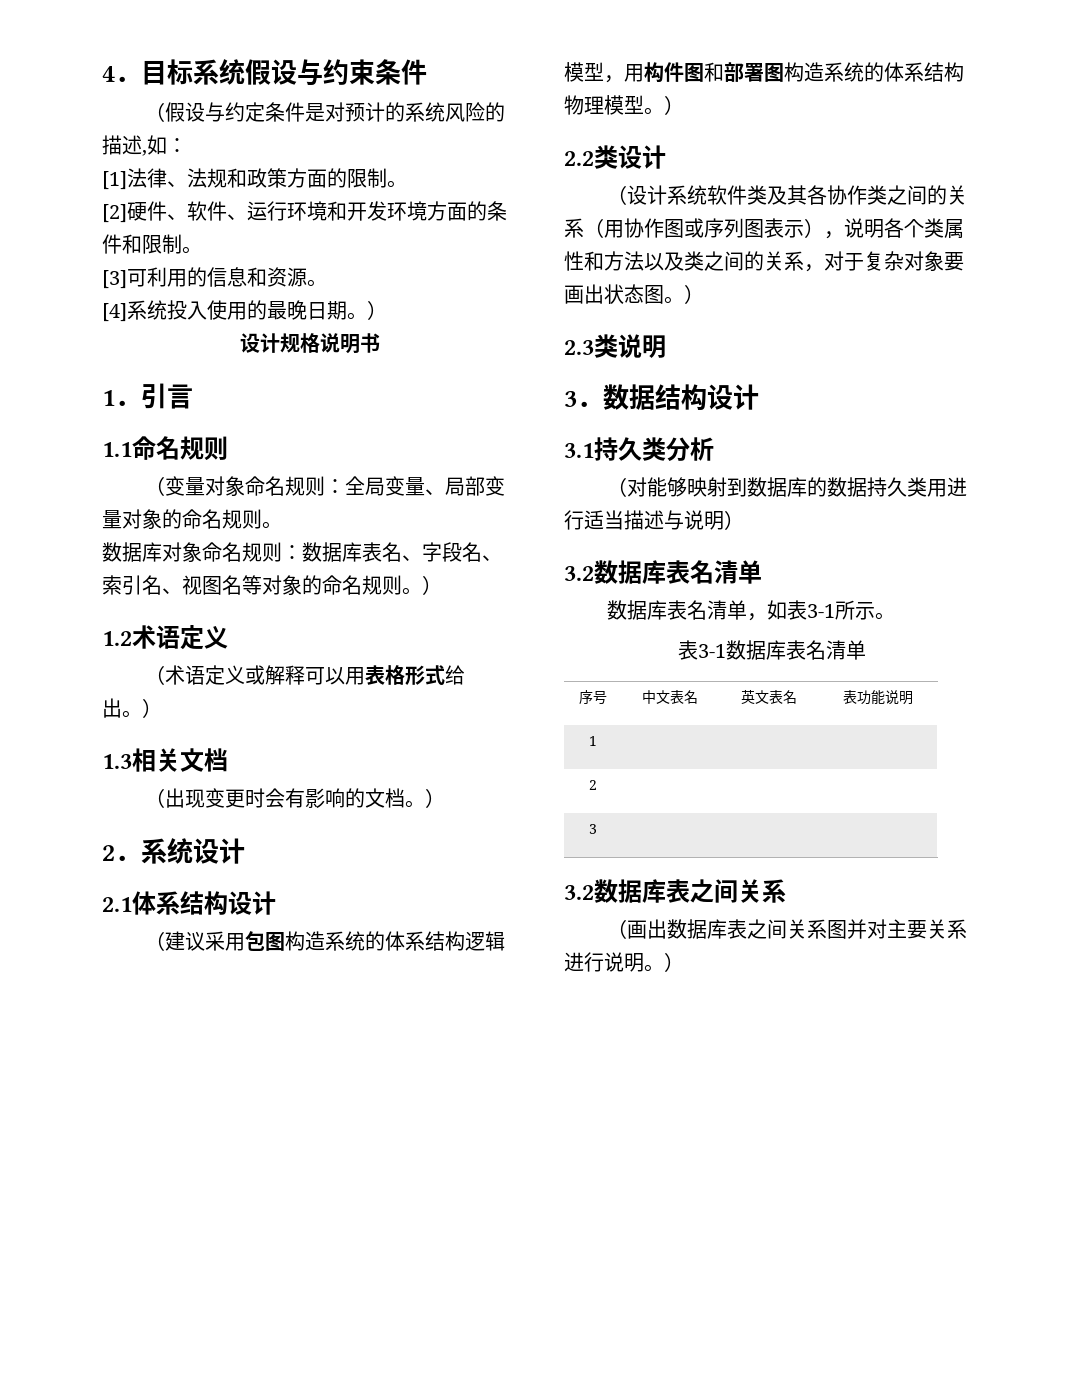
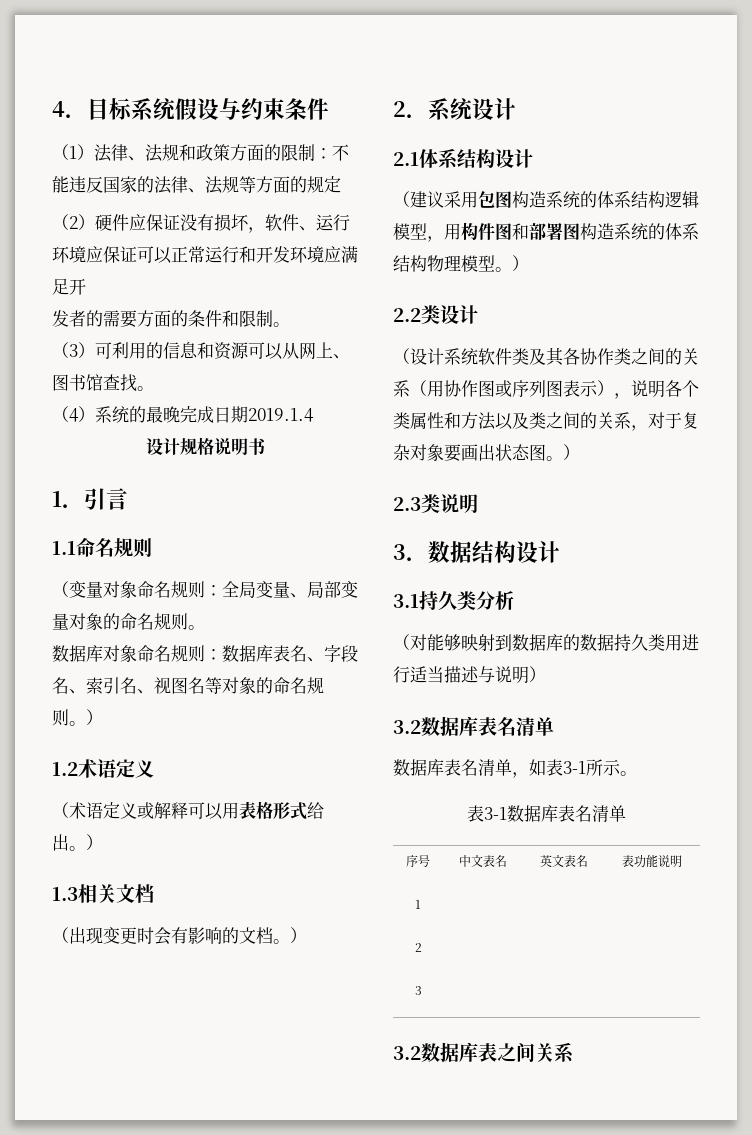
- （假设与约定条件是对预计的系统风险的描述,如：
- [1]法律、法规和政策方面的限制。
- [2]硬件、软件、运行环境和开发环境方面的条件和限制。
+ （1）法律、法规和政策方面的限制：不能违反国家的法律、法规等方面的规定
+ （2）硬件应保证没有损坏，软件、运行环境应保证可以正常运行和开发环境应满足开
+ 发者的需要方面的条件和限制。
- [3]可利用的信息和资源。
- [4]系统投入使用的最晚日期。）
+ （3）可利用的信息和资源可以从网上、图书馆查找。
+ （4）系统的最晚完成日期2019.1.4
- （画出数据库表之间关系图并对主要关系进行说明。）

